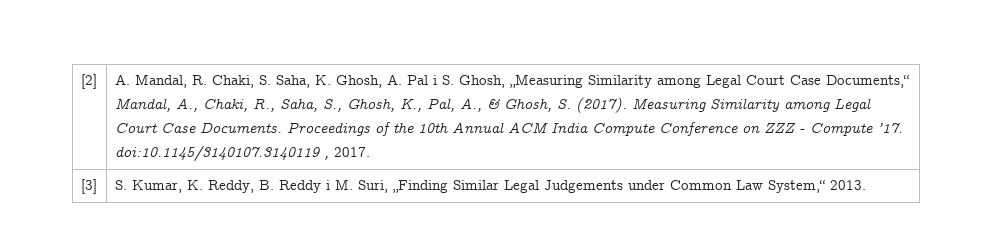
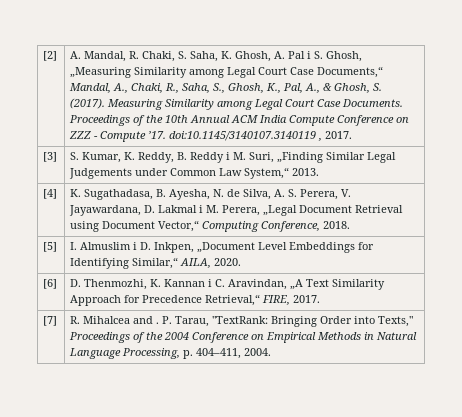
+ [4] | K. Sugathadasa, B. Ayesha, N. de Silva, A. S. Perera, V. Jayawardana, D. Lakmal i M. Perera, „Legal Document Retrieval using Document Vector,“ Computing Conference, 2018.
+ [5] | I. Almuslim i D. Inkpen, „Document Level Embeddings for Identifying Similar,“ AILA, 2020.
+ [6] | D. Thenmozhi, K. Kannan i C. Aravindan, „A Text Similarity Approach for Precedence Retrieval,“ FIRE, 2017.
+ [7] | R. Mihalcea and . P. Tarau, "TextRank: Bringing Order into Texts," Proceedings of the 2004 Conference on Empirical Methods in Natural Language Processing, p. 404–411, 2004.

